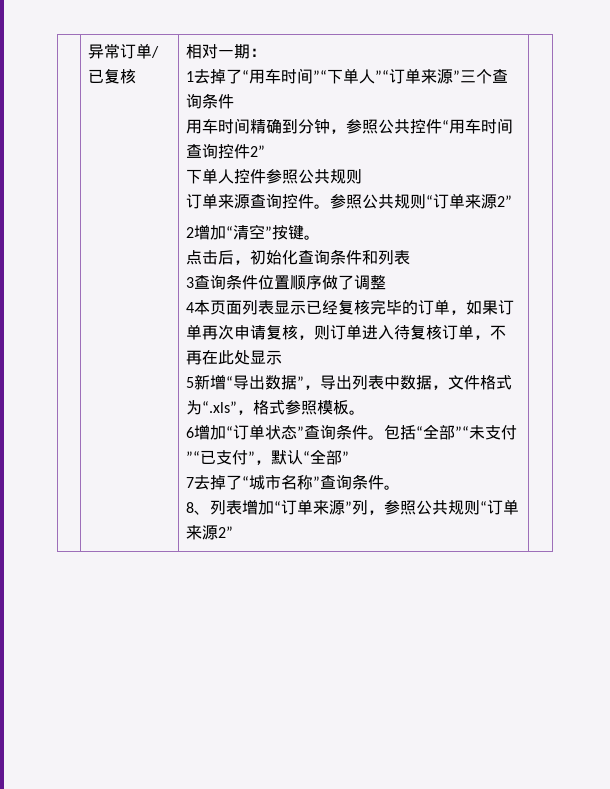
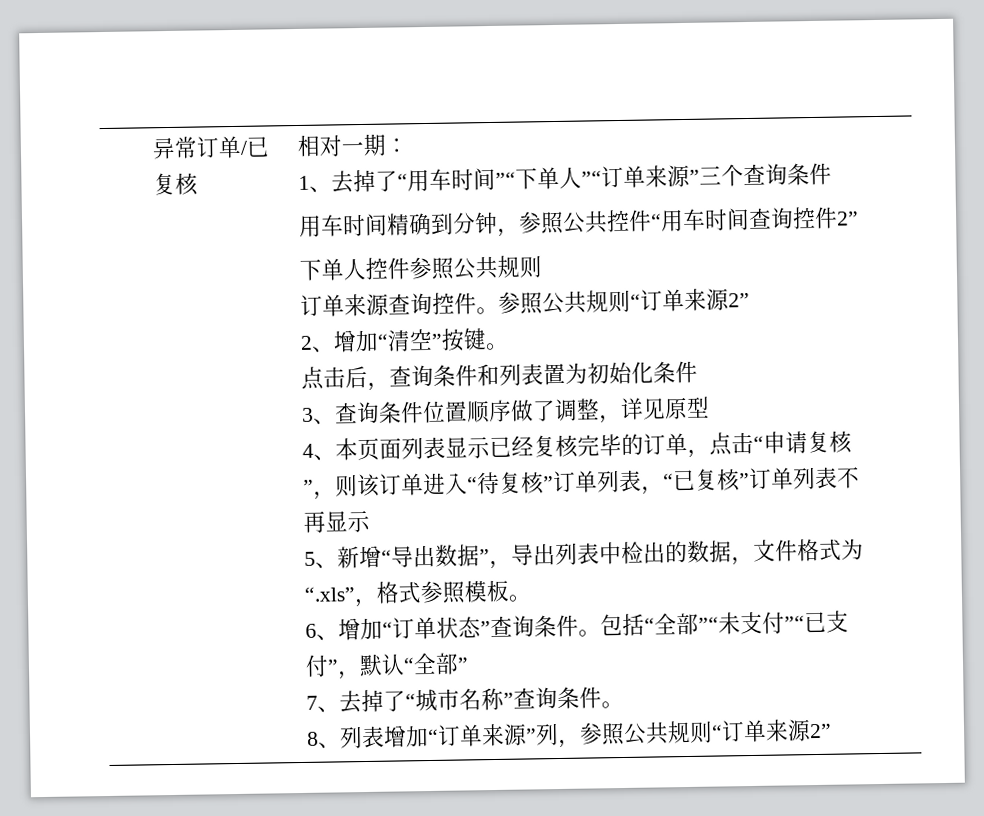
- 1去掉了“用车时间”“下单人”“订单来源”三个查询条件
+ 1、去掉了“用车时间”“下单人”“订单来源”三个查询条件
- 2增加“清空”按键。
+ 2、增加“清空”按键。
- 点击后，初始化查询条件和列表
+ 点击后，查询条件和列表置为初始化条件
- 3查询条件位置顺序做了调整
+ 3、查询条件位置顺序做了调整，详见原型
- 4本页面列表显示已经复核完毕的订单，如果订单再次申请复核，则订单进入待复核订单，不再在此处显示
+ 4、本页面列表显示已经复核完毕的订单，点击“申请复核”，则该订单进入“待复核”订单列表，“已复核”订单列表不再显示
- 5新增“导出数据”，导出列表中数据，文件格式为“.xls”，格式参照模板。
+ 5、新增“导出数据”，导出列表中检出的数据，文件格式为“.xls”，格式参照模板。
- 6增加“订单状态”查询条件。
+ 6、增加“订单状态”查询条件。
- 7去掉了“城市名称”查询条件。
+ 7、去掉了“城市名称”查询条件。

